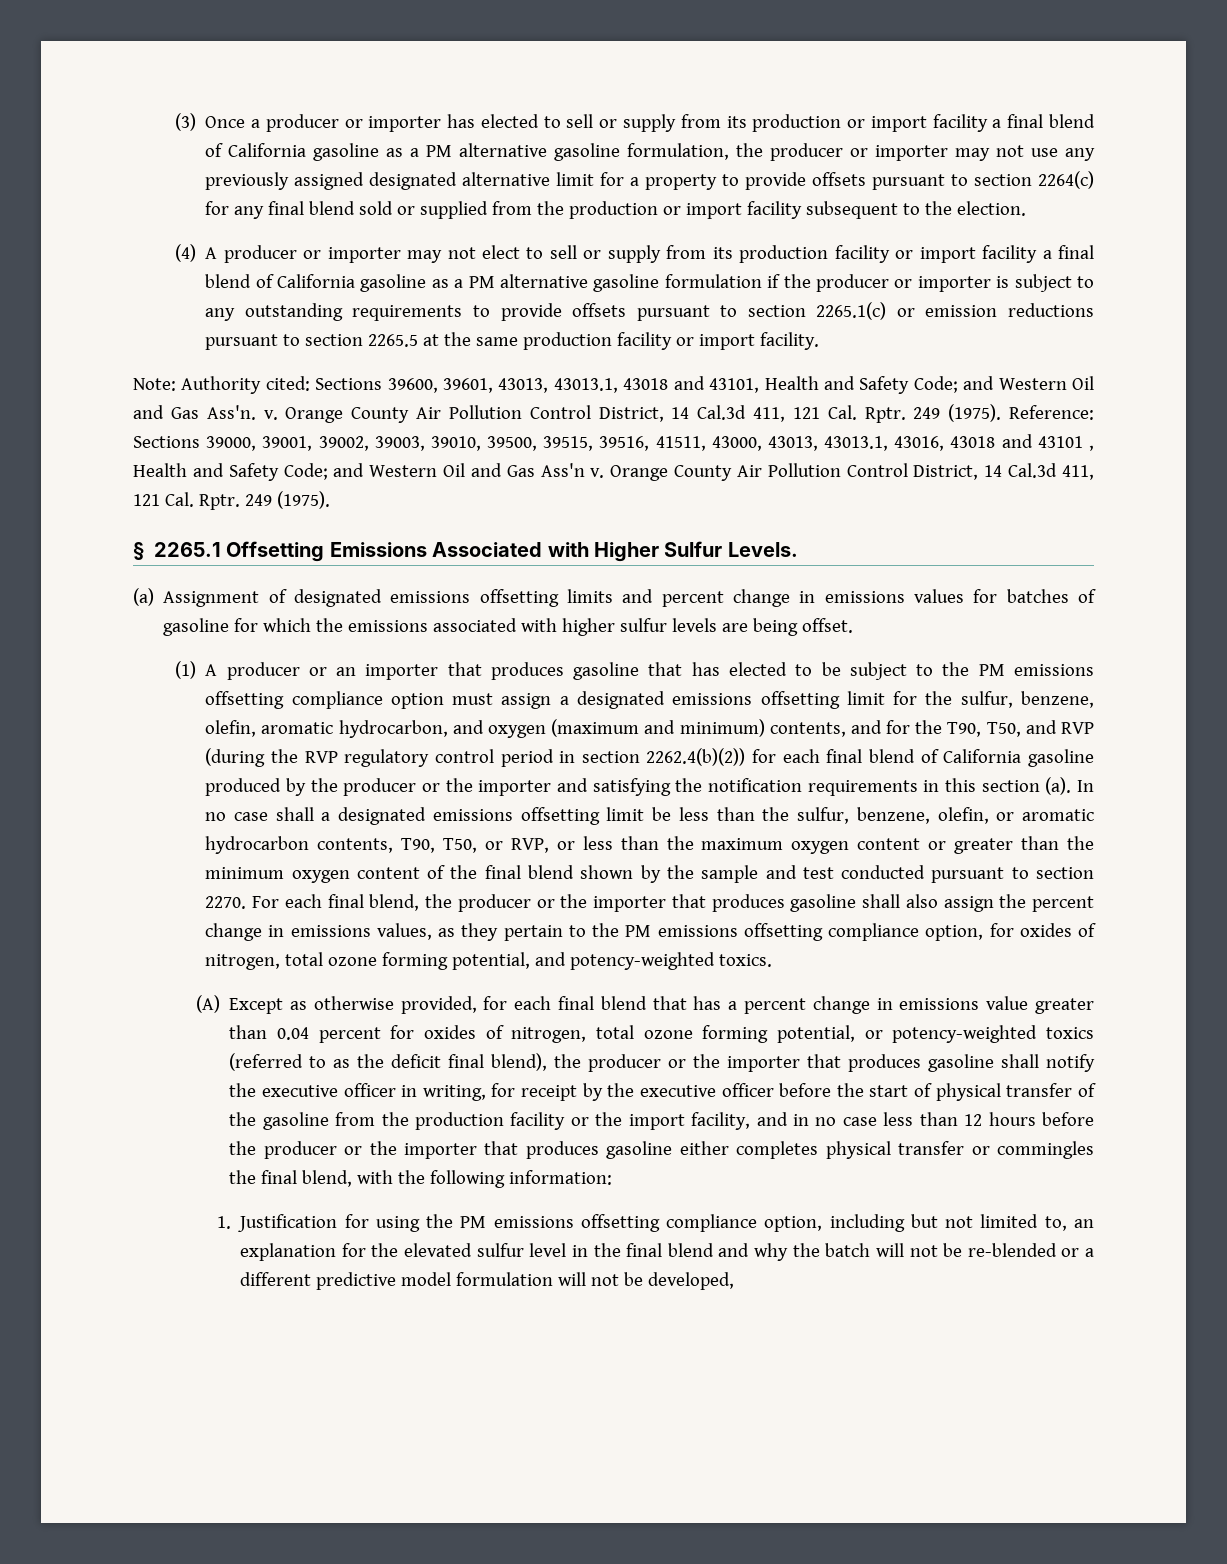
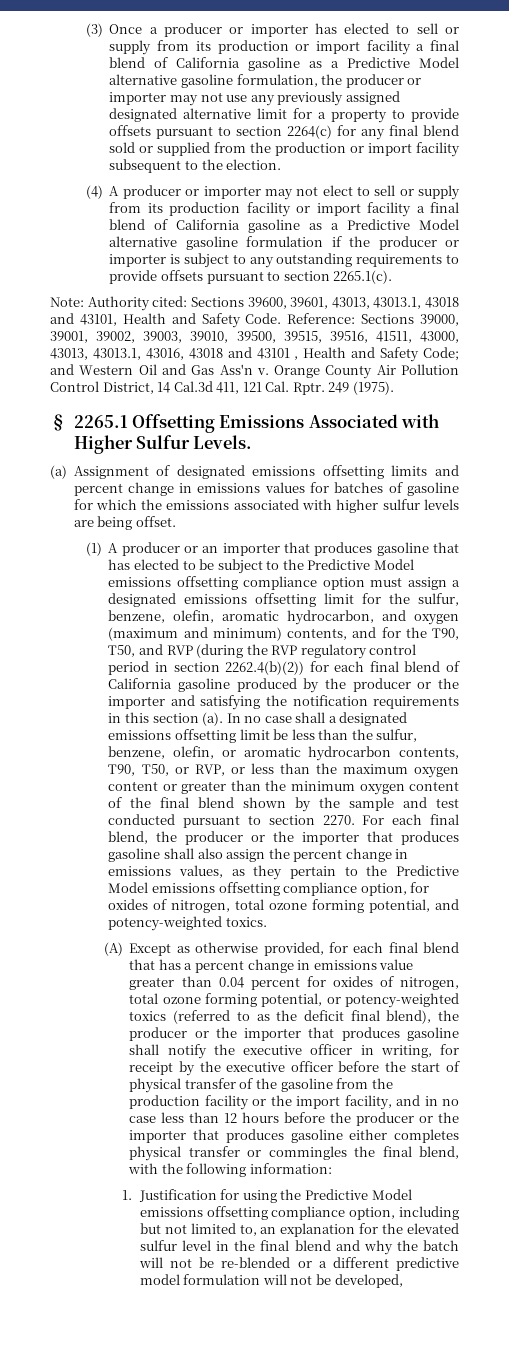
- (3) Once a producer or importer has elected to sell or supply from its production or import facility a final blend of California gasoline as a PM alternative gasoline formulation, the producer or importer may not use any previously assigned designated alternative limit for a property to provide offsets pursuant to section 2264(c) for any final blend sold or supplied from the production or import facility subsequent to the election.
+ (3) Once a producer or importer has elected to sell or supply from its production or import facility a final blend of California gasoline as a Predictive Model alternative gasoline formulation, the producer or importer may not use any previously assigned designated alternative limit for a property to provide offsets pursuant to section 2264(c) for any final blend sold or supplied from the production or import facility subsequent to the election.
- (4) A producer or importer may not elect to sell or supply from its production facility or import facility a final blend of California gasoline as a PM alternative gasoline formulation if the producer or importer is subject to any outstanding requirements to provide offsets pursuant to section 2265.1(c) or emission reductions pursuant to section 2265.5 at the same production facility or import facility.
+ (4) A producer or importer may not elect to sell or supply from its production facility or import facility a final blend of California gasoline as a Predictive Model alternative gasoline formulation if the producer or importer is subject to any outstanding requirements to provide offsets pursuant to section 2265.1(c).
- Note: Authority cited: Sections 39600, 39601, 43013, 43013.1, 43018 and 43101, Health and Safety Code; and Western Oil and Gas Ass'n. v. Orange County Air Pollution Control District, 14 Cal.3d 411, 121 Cal. Rptr. 249 (1975).
+ Note: Authority cited: Sections 39600, 39601, 43013, 43013.1, 43018 and 43101, Health and Safety Code.
- (1) A producer or an importer that produces gasoline that has elected to be subject to the PM emissions offsetting compliance option must assign a designated emissions offsetting limit for the sulfur, benzene, olefin, aromatic hydrocarbon, and oxygen (maximum and minimum) contents, and for the T90, T50, and RVP (during the RVP regulatory control period in section 2262.4(b)(2)) for each final blend of California gasoline produced by the producer or the importer and satisfying the notification requirements in this section (a).
+ (1) A producer or an importer that produces gasoline that has elected to be subject to the Predictive Model emissions offsetting compliance option must assign a designated emissions offsetting limit for the sulfur, benzene, olefin, aromatic hydrocarbon, and oxygen (maximum and minimum) contents, and for the T90, T50, and RVP (during the RVP regulatory control period in section 2262.4(b)(2)) for each final blend of California gasoline produced by the producer or the importer and satisfying the notification requirements in this section (a).
- For each final blend, the producer or the importer that produces gasoline shall also assign the percent change in emissions values, as they pertain to the PM emissions offsetting compliance option, for oxides of nitrogen, total ozone forming potential, and potency-weighted toxics.
+ For each final blend, the producer or the importer that produces gasoline shall also assign the percent change in emissions values, as they pertain to the Predictive Model emissions offsetting compliance option, for oxides of nitrogen, total ozone forming potential, and potency-weighted toxics.
- 1. Justification for using the PM emissions offsetting compliance option, including but not limited to, an explanation for the elevated sulfur level in the final blend and why the batch will not be re-blended or a different predictive model formulation will not be developed,
+ 1. Justification for using the Predictive Model emissions offsetting compliance option, including but not limited to, an explanation for the elevated sulfur level in the final blend and why the batch will not be re-blended or a different predictive model formulation will not be developed,

